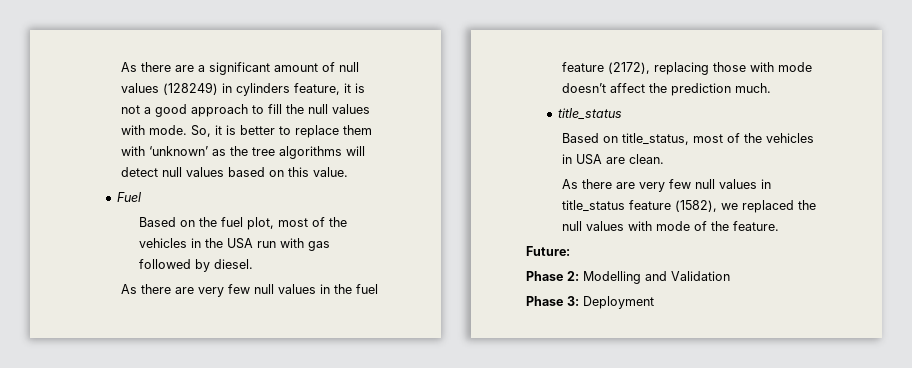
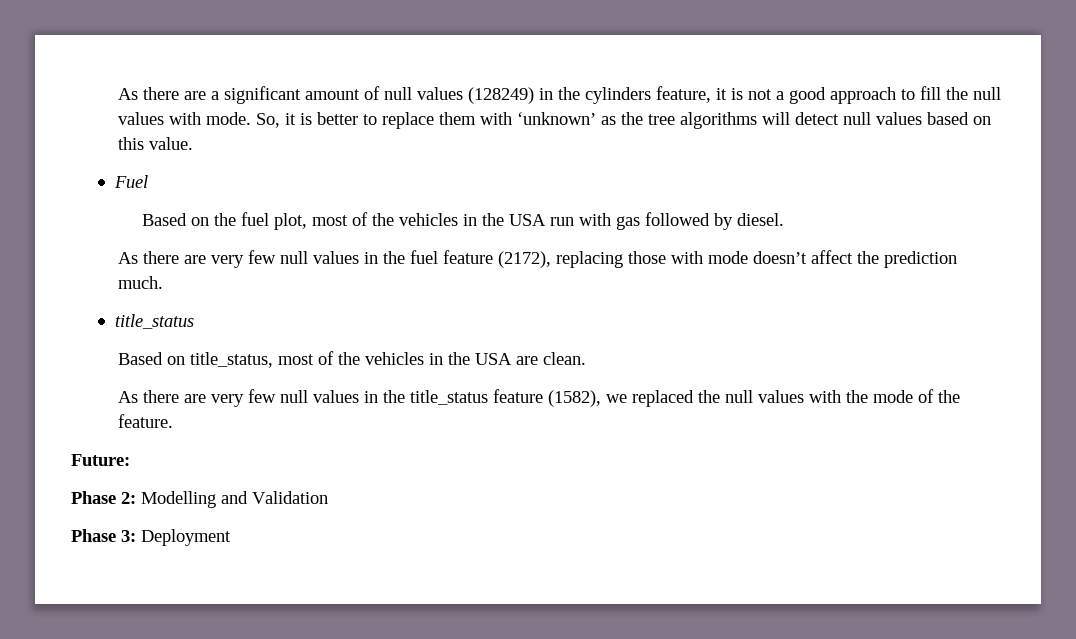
- As there are a significant amount of null values (128249) in cylinders feature, it is not a good approach to fill the null values with mode.
+ As there are a significant amount of null values (128249) in the cylinders feature, it is not a good approach to fill the null values with mode.
- Based on title_status, most of the vehicles in USA are clean.
+ Based on title_status, most of the vehicles in the USA are clean.
- As there are very few null values in title_status feature (1582), we replaced the null values with mode of the feature.
+ As there are very few null values in the title_status feature (1582), we replaced the null values with the mode of the feature.

